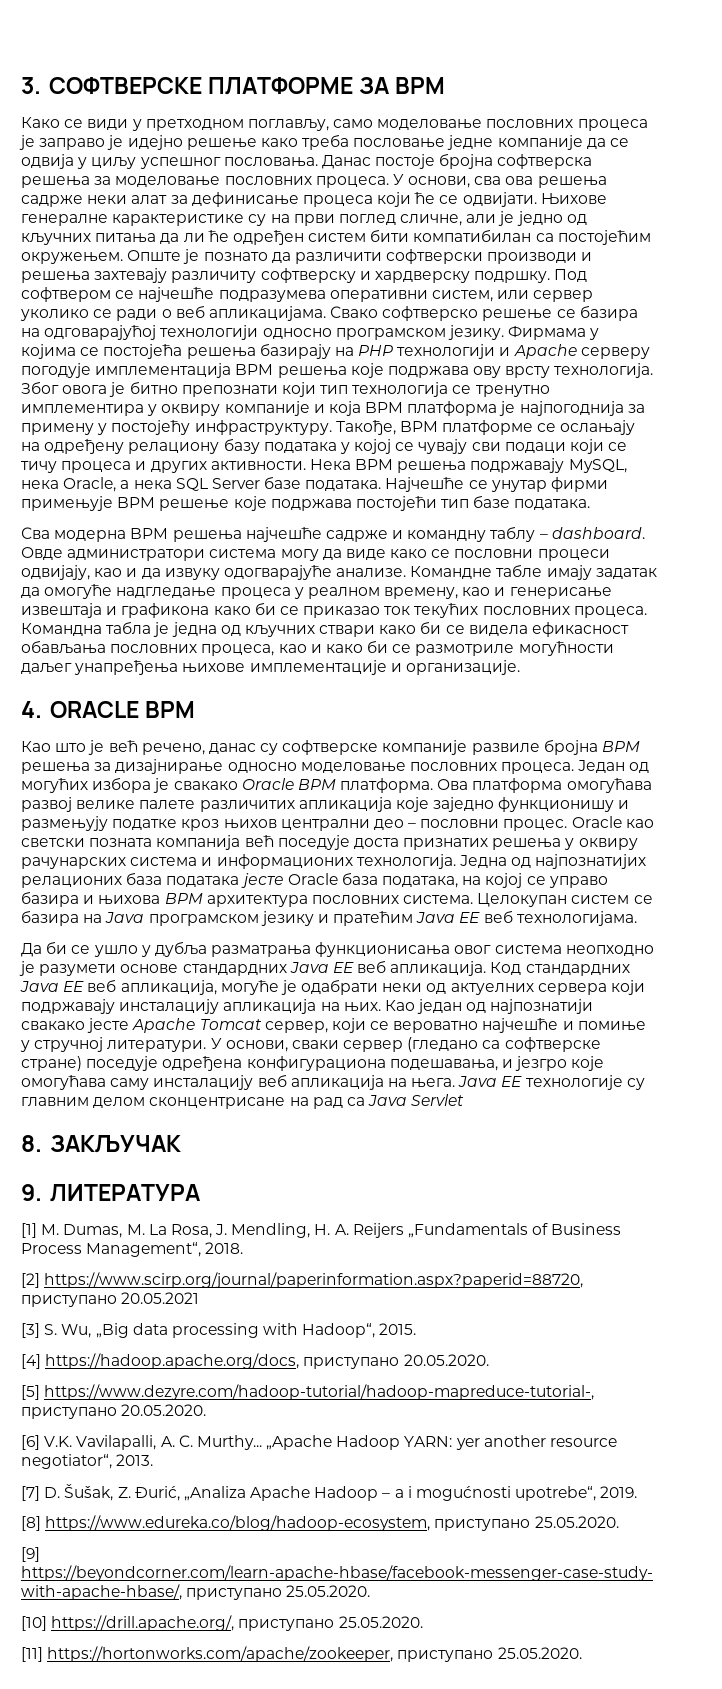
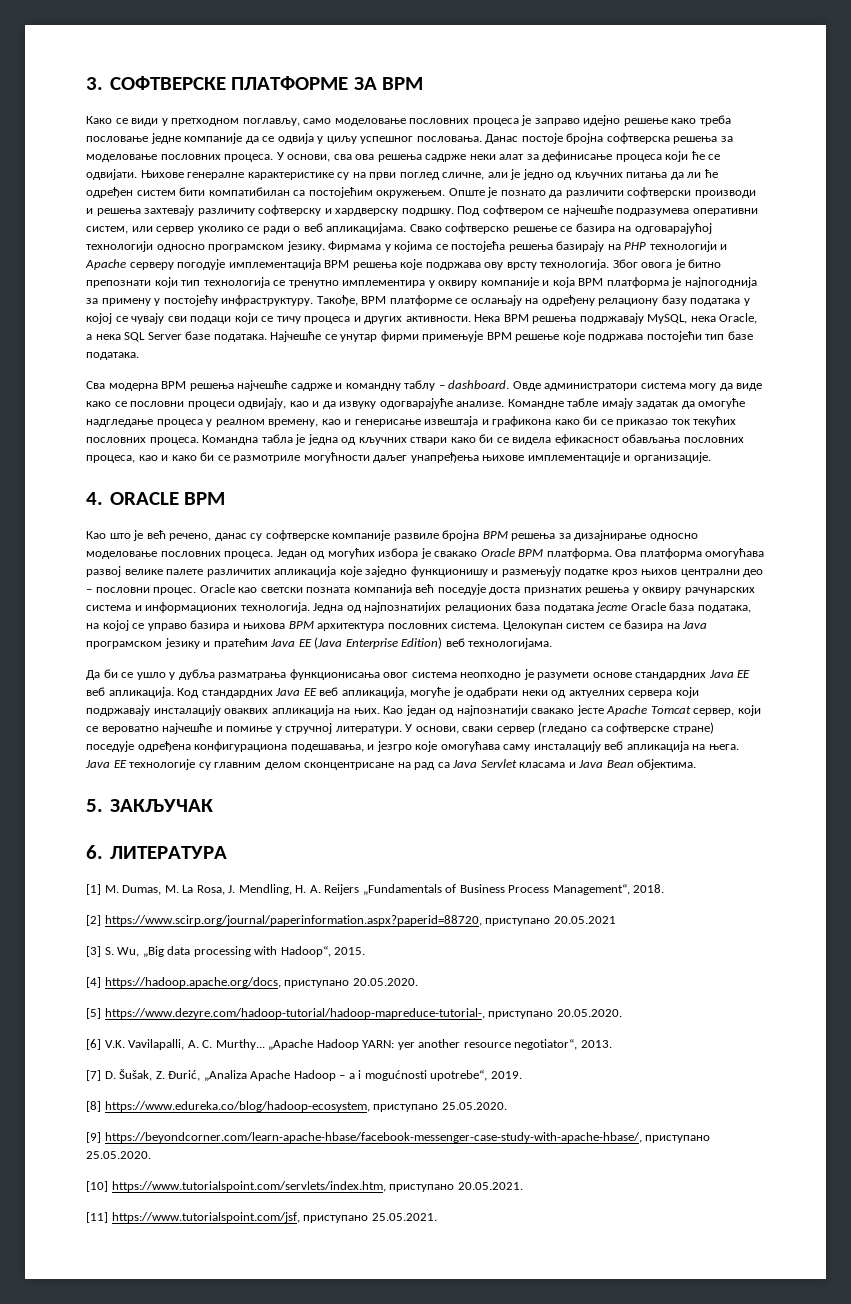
- Како се види у претходном поглављу, само моделовање пословних процеса је заправо је идејно решење како треба пословање једне компаније да се одвија у циљу успешног пословања.
+ Како се види у претходном поглављу, само моделовање пословних процеса је заправо идејно решење како треба пословање једне компаније да се одвија у циљу успешног пословања.
- Целокупан систем се базира на Java програмском језику и пратећим Java EE веб технологијама.
+ Целокупан систем се базира на Java програмском језику и пратећим Java EE (Java Enterprise Edition) веб технологијама.
- Код стандардних Java EE веб апликација, могуће је одабрати неки од актуелних сервера који подржавају инсталацију апликација на њих.
+ Код стандардних Java EE веб апликација, могуће је одабрати неки од актуелних сервера који подржавају инсталацију оваквих апликација на њих.
- Java EE технологије су главним делом сконцентрисане на рад са Java Servlet
- 8. ЗАКЉУЧАК
+ Java EE технологије су главним делом сконцентрисане на рад са Java Servlet класама и Java Bean објектима.
+ 5. ЗАКЉУЧАК
- 9. ЛИТЕРАТУРА
+ 6. ЛИТЕРАТУРА
- [10] https://drill.apache.org/, приступано 25.05.2020.
- [11] https://hortonworks.com/apache/zookeeper, приступано 25.05.2020.
+ [10] https://www.tutorialspoint.com/servlets/index.htm, приступано 20.05.2021.
+ [11] https://www.tutorialspoint.com/jsf, приступано 25.05.2021.

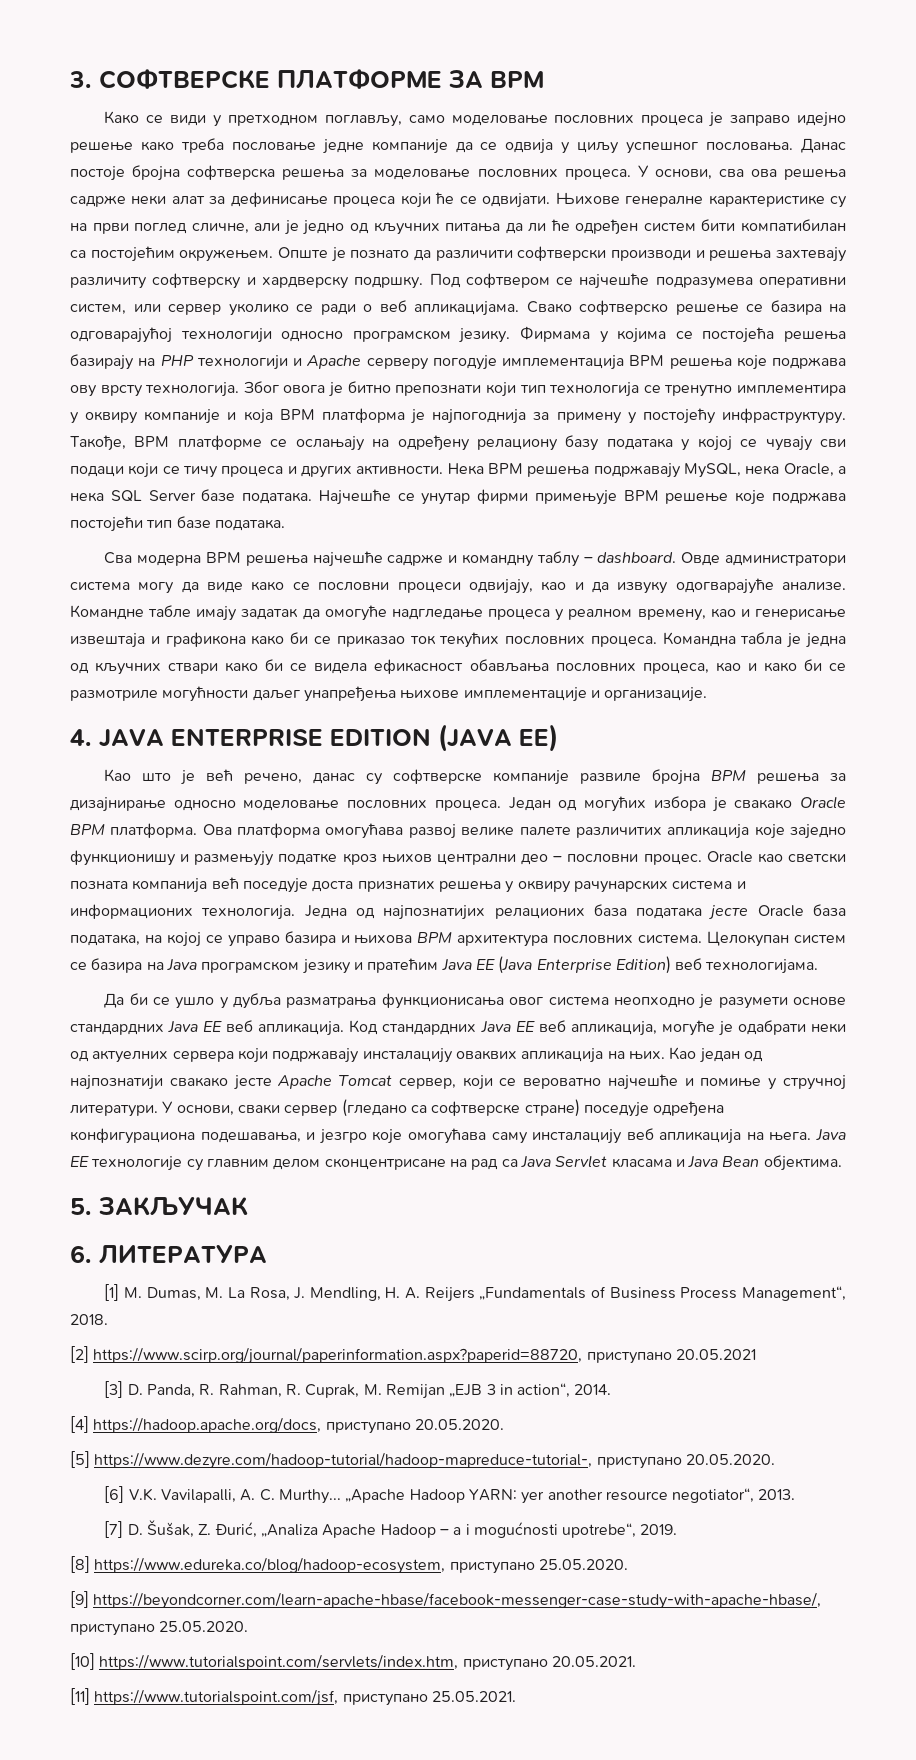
- 4. ORACLE BPM
+ 4. JAVA ENTERPRISE EDITION (JAVA EE)
- [3] S. Wu, „Big data processing with Hadoop“, 2015.
+ [3] D. Panda, R. Rahman, R. Cuprak, M. Remijan „EJB 3 in action“, 2014.

